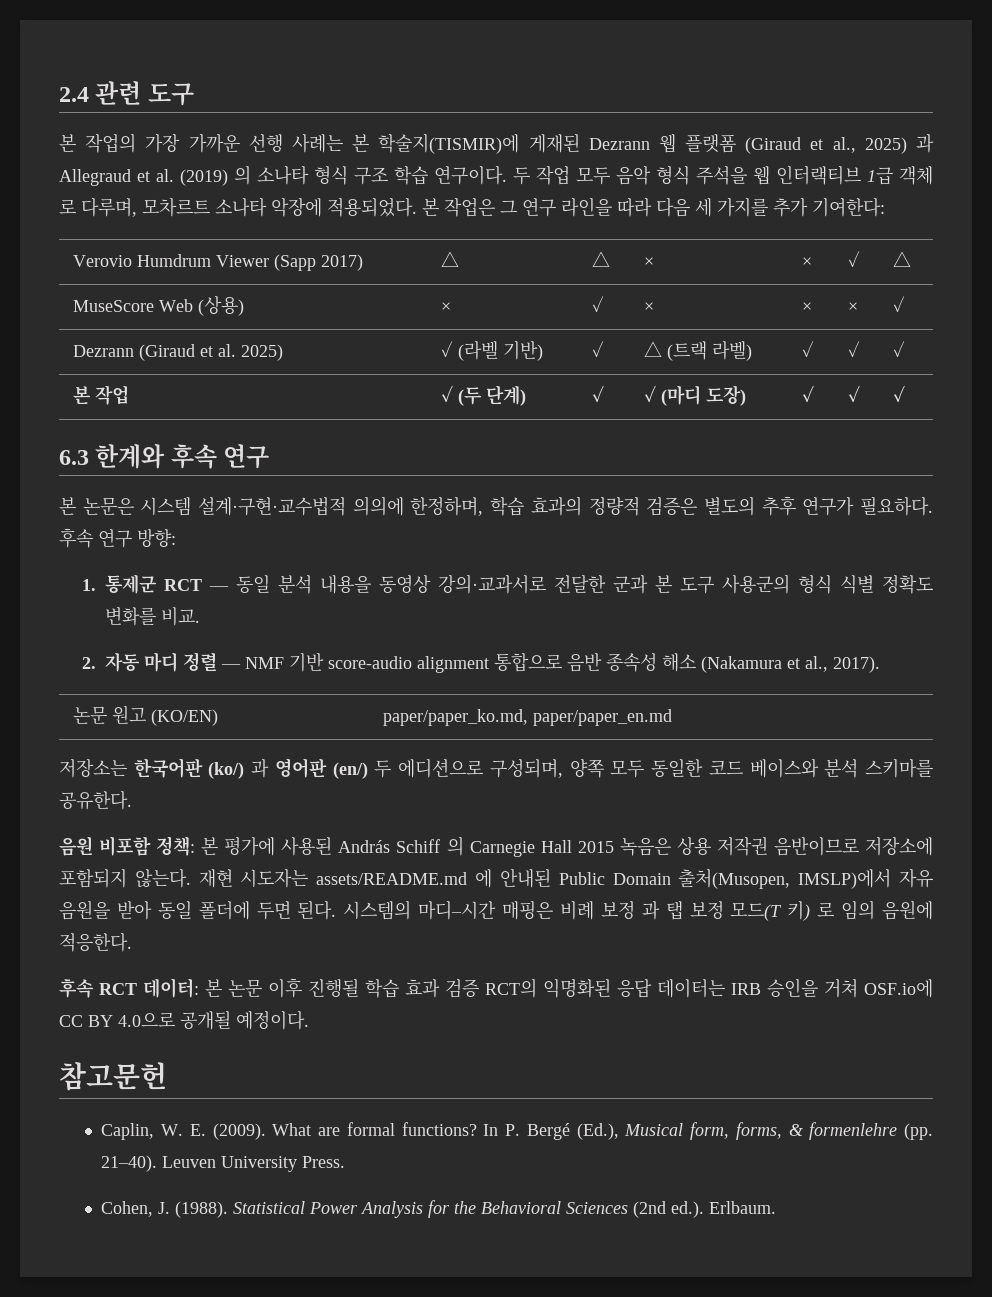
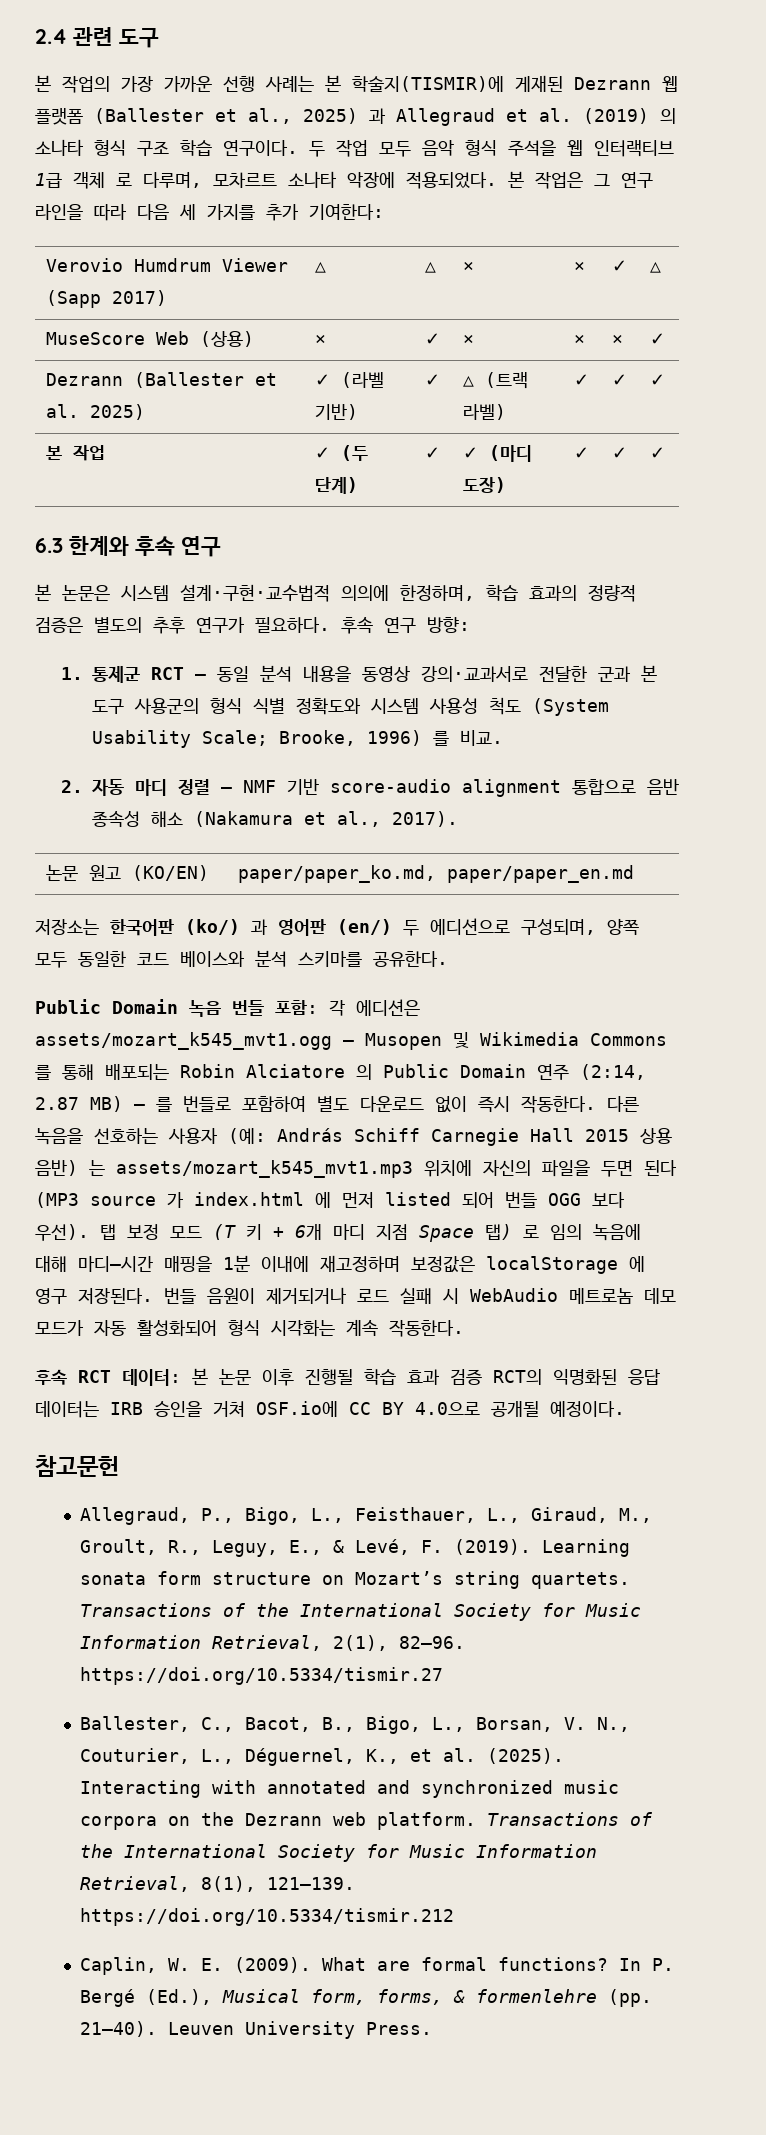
- 본 작업의 가장 가까운 선행 사례는 본 학술지(TISMIR)에 게재된 Dezrann 웹 플랫폼 (Giraud et al., 2025) 과 Allegraud et al. (2019) 의 소나타 형식 구조 학습 연구이다.
+ 본 작업의 가장 가까운 선행 사례는 본 학술지(TISMIR)에 게재된 Dezrann 웹 플랫폼 (Ballester et al., 2025) 과 Allegraud et al. (2019) 의 소나타 형식 구조 학습 연구이다.
- Dezrann (Giraud et al. 2025) | ✓ (라벨 기반) | ✓ | △ (트랙 라벨) | ✓ | ✓ | ✓
+ Dezrann (Ballester et al. 2025) | ✓ (라벨 기반) | ✓ | △ (트랙 라벨) | ✓ | ✓ | ✓
- 1. 통제군 RCT — 동일 분석 내용을 동영상 강의·교과서로 전달한 군과 본 도구 사용군의 형식 식별 정확도 변화를 비교.
+ 1. 통제군 RCT — 동일 분석 내용을 동영상 강의·교과서로 전달한 군과 본 도구 사용군의 형식 식별 정확도와 시스템 사용성 척도 (System Usability Scale; Brooke, 1996) 를 비교.
- 음원 비포함 정책: 본 평가에 사용된 András Schiff 의 Carnegie Hall 2015 녹음은 상용 저작권 음반이므로 저장소에 포함되지 않는다. 재현 시도자는 assets/README.md 에 안내된 Public Domain 출처(Musopen, IMSLP)에서 자유 음원을 받아 동일 폴더에 두면 된다. 시스템의 마디–시간 매핑은 비례 보정 과 탭 보정 모드(T 키) 로 임의 음원에 적응한다.
+ Public Domain 녹음 번들 포함: 각 에디션은 assets/mozart_k545_mvt1.ogg — Musopen 및 Wikimedia Commons 를 통해 배포되는 Robin Alciatore 의 Public Domain 연주 (2:14, 2.87 MB) — 를 번들로 포함하여 별도 다운로드 없이 즉시 작동한다. 다른 녹음을 선호하는 사용자 (예: András Schiff Carnegie Hall 2015 상용 음반) 는 assets/mozart_k545_mvt1.mp3 위치에 자신의 파일을 두면 된다 (MP3 source 가 index.html 에 먼저 listed 되어 번들 OGG 보다 우선). 탭 보정 모드 (T 키 + 6개 마디 지점 Space 탭) 로 임의 녹음에 대해 마디–시간 매핑을 1분 이내에 재고정하며 보정값은 localStorage 에 영구 저장된다. 번들 음원이 제거되거나 로드 실패 시 WebAudio 메트로놈 데모 모드가 자동 활성화되어 형식 시각화는 계속 작동한다.
+ Allegraud, P., Bigo, L., Feisthauer, L., Giraud, M., Groult, R., Leguy, E., & Levé, F. (2019). Learning sonata form structure on Mozart’s string quartets. Transactions of the International Society for Music Information Retrieval, 2(1), 82–96. https://doi.org/10.5334/tismir.27
+ Ballester, C., Bacot, B., Bigo, L., Borsan, V. N., Couturier, L., Déguernel, K., et al. (2025). Interacting with annotated and synchronized music corpora on the Dezrann web platform. Transactions of the International Society for Music Information Retrieval, 8(1), 121–139. https://doi.org/10.5334/tismir.212
- Cohen, J. (1988). Statistical Power Analysis for the Behavioral Sciences (2nd ed.). Erlbaum.

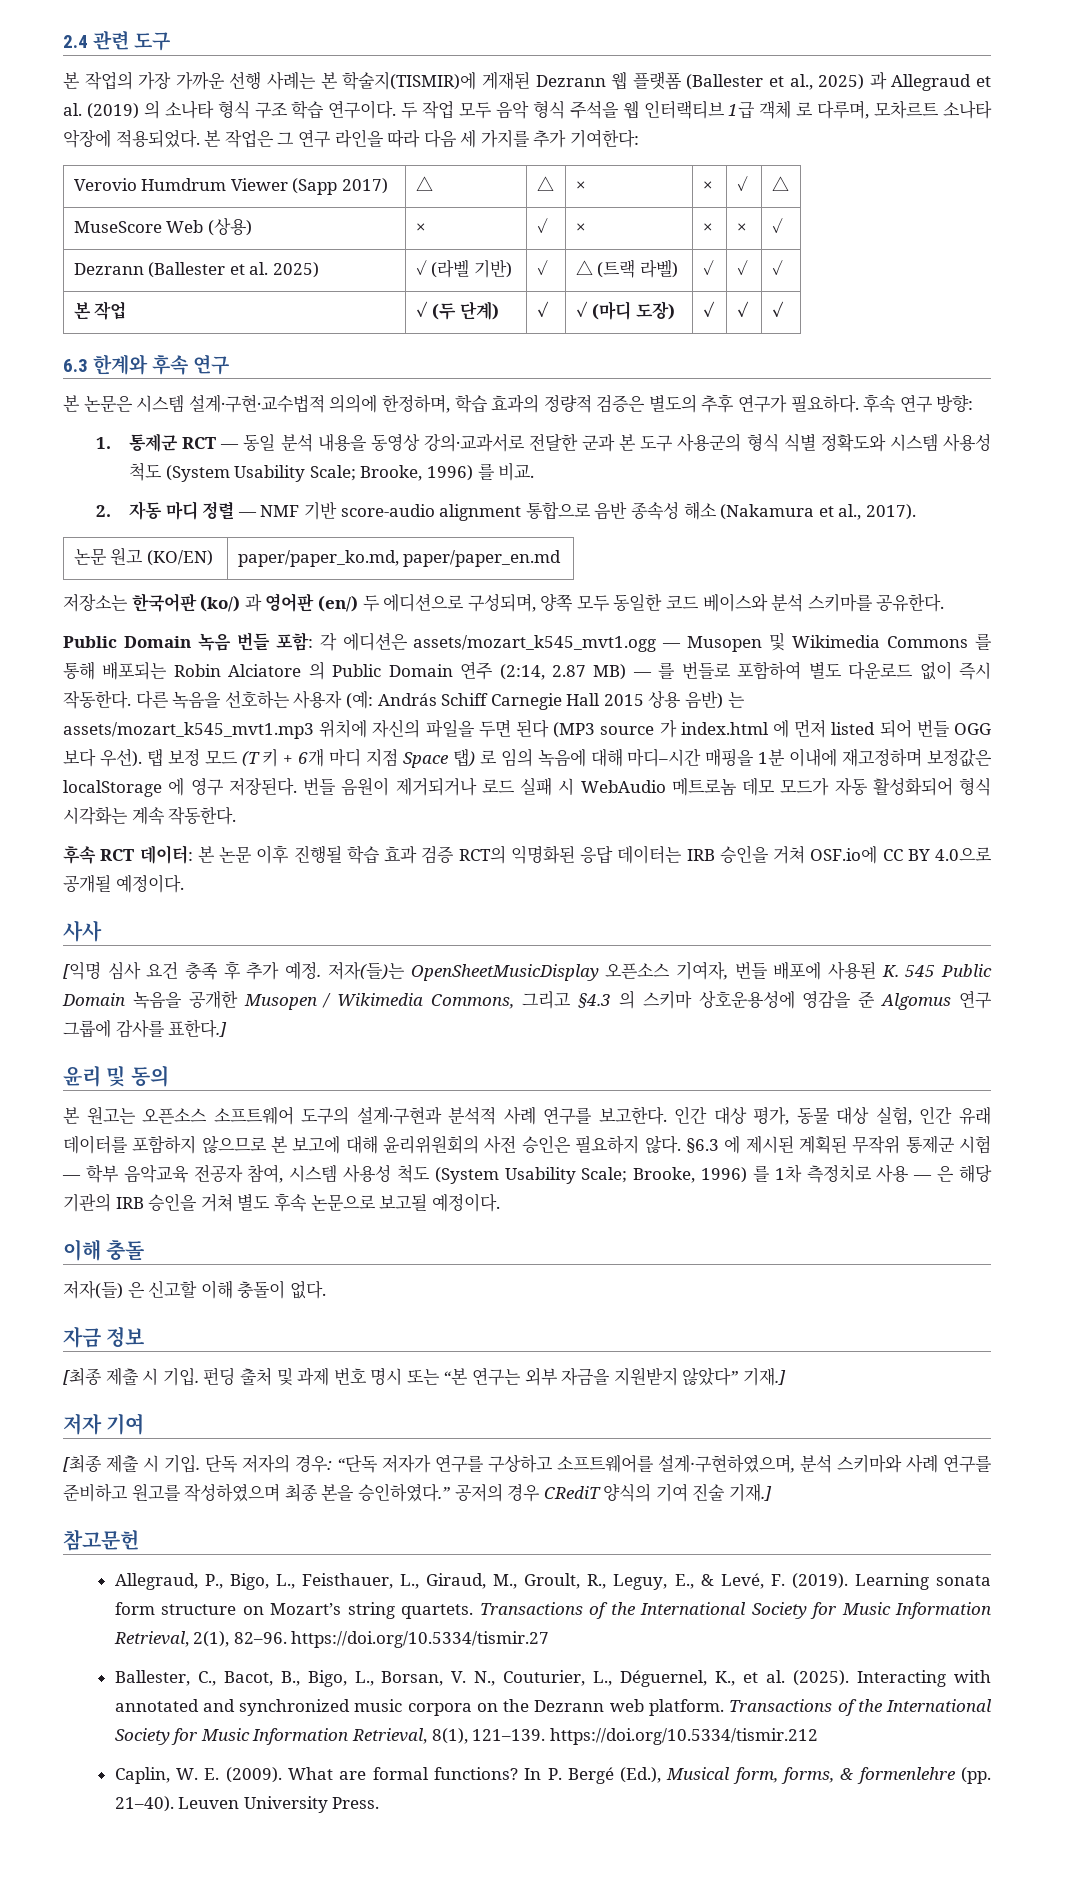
+ 사사
+ [익명 심사 요건 충족 후 추가 예정. 저자(들)는 OpenSheetMusicDisplay 오픈소스 기여자, 번들 배포에 사용된 K. 545 Public Domain 녹음을 공개한 Musopen / Wikimedia Commons, 그리고 §4.3 의 스키마 상호운용성에 영감을 준 Algomus 연구 그룹에 감사를 표한다.]
+ 윤리 및 동의
+ 본 원고는 오픈소스 소프트웨어 도구의 설계·구현과 분석적 사례 연구를 보고한다. 인간 대상 평가, 동물 대상 실험, 인간 유래 데이터를 포함하지 않으므로 본 보고에 대해 윤리위원회의 사전 승인은 필요하지 않다. §6.3 에 제시된 계획된 무작위 통제군 시험 — 학부 음악교육 전공자 참여, 시스템 사용성 척도 (System Usability Scale; Brooke, 1996) 를 1차 측정치로 사용 — 은 해당 기관의 IRB 승인을 거쳐 별도 후속 논문으로 보고될 예정이다.
+ 이해 충돌
+ 저자(들) 은 신고할 이해 충돌이 없다.
+ 자금 정보
+ [최종 제출 시 기입. 펀딩 출처 및 과제 번호 명시 또는 “본 연구는 외부 자금을 지원받지 않았다” 기재.]
+ 저자 기여
+ [최종 제출 시 기입. 단독 저자의 경우: “단독 저자가 연구를 구상하고 소프트웨어를 설계·구현하였으며, 분석 스키마와 사례 연구를 준비하고 원고를 작성하였으며 최종 본을 승인하였다.” 공저의 경우 CRediT 양식의 기여 진술 기재.]

